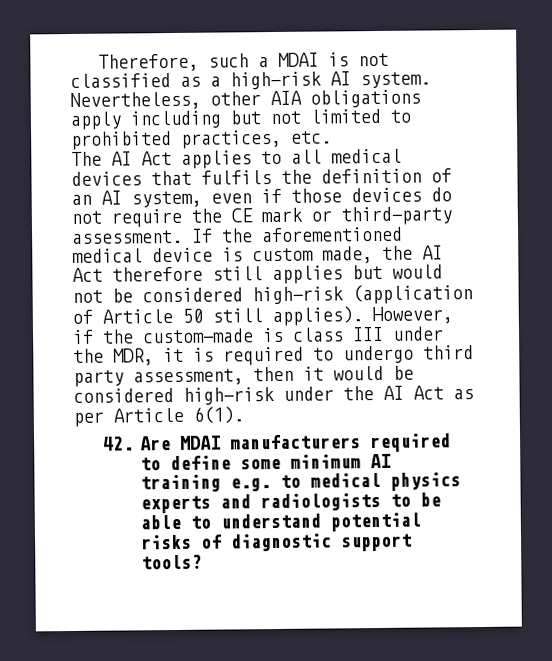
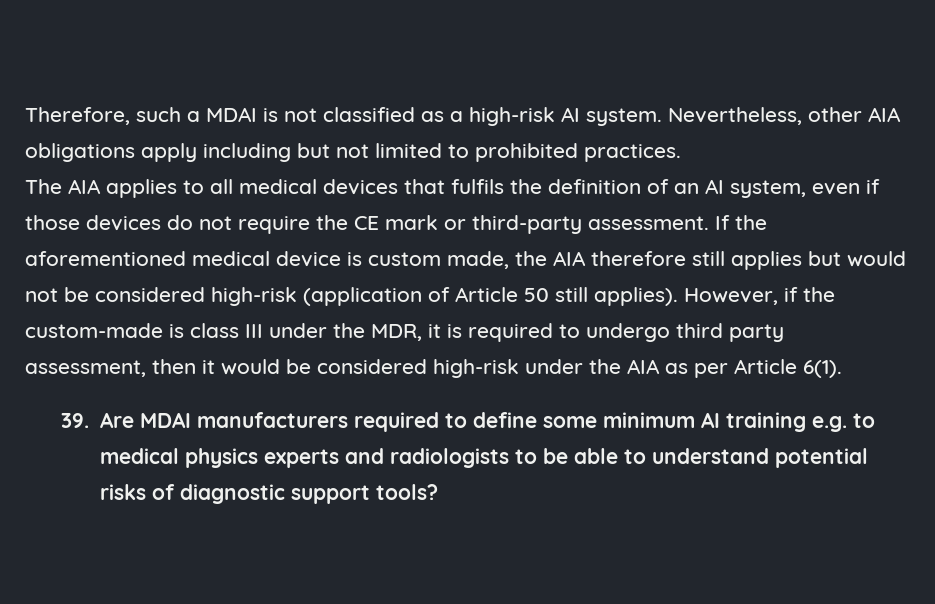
- Nevertheless, other AIA obligations apply including but not limited to prohibited practices, etc.
+ Nevertheless, other AIA obligations apply including but not limited to prohibited practices.
- The AI Act applies to all medical devices that fulfils the definition of an AI system, even if those devices do not require the CE mark or third-party assessment.
+ The AIA applies to all medical devices that fulfils the definition of an AI system, even if those devices do not require the CE mark or third-party assessment.
- If the aforementioned medical device is custom made, the AI Act therefore still applies but would not be considered high-risk (application of Article 50 still applies).
+ If the aforementioned medical device is custom made, the AIA therefore still applies but would not be considered high-risk (application of Article 50 still applies).
- However, if the custom-made is class III under the MDR, it is required to undergo third party assessment, then it would be considered high-risk under the AI Act as per Article 6(1).
+ However, if the custom-made is class III under the MDR, it is required to undergo third party assessment, then it would be considered high-risk under the AIA as per Article 6(1).
- 42. Are MDAI manufacturers required to define some minimum AI training e.g. to medical physics experts and radiologists to be able to understand potential risks of diagnostic support tools?
+ 39. Are MDAI manufacturers required to define some minimum AI training e.g. to medical physics experts and radiologists to be able to understand potential risks of diagnostic support tools?

